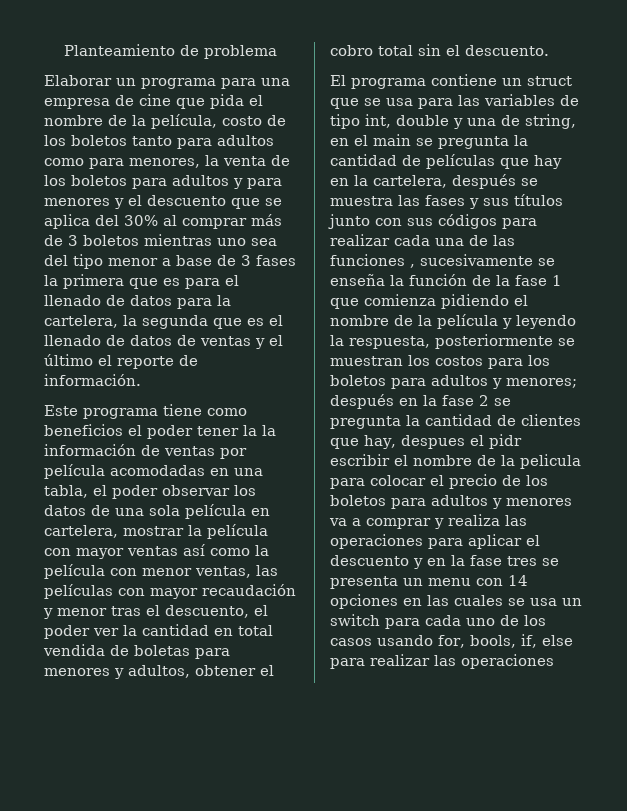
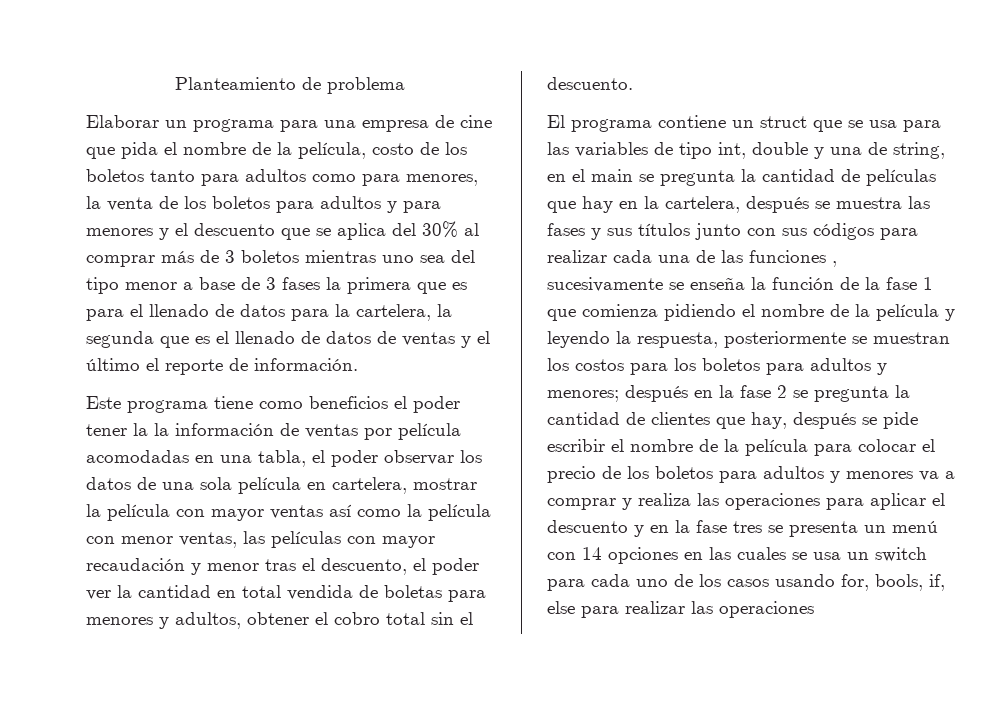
- después en la fase 2 se pregunta la cantidad de clientes que hay, despues el pidr escribir el nombre de la pelicula para colocar el precio de los boletos para adultos y menores va a comprar y realiza las operaciones para aplicar el descuento y en la fase tres se presenta un menu con 14 opciones en las cuales se usa un switch para cada uno de los casos usando for, bools, if, else para realizar las operaciones
+ después en la fase 2 se pregunta la cantidad de clientes que hay, después se pide escribir el nombre de la película para colocar el precio de los boletos para adultos y menores va a comprar y realiza las operaciones para aplicar el descuento y en la fase tres se presenta un menú con 14 opciones en las cuales se usa un switch para cada uno de los casos usando for, bools, if, else para realizar las operaciones

